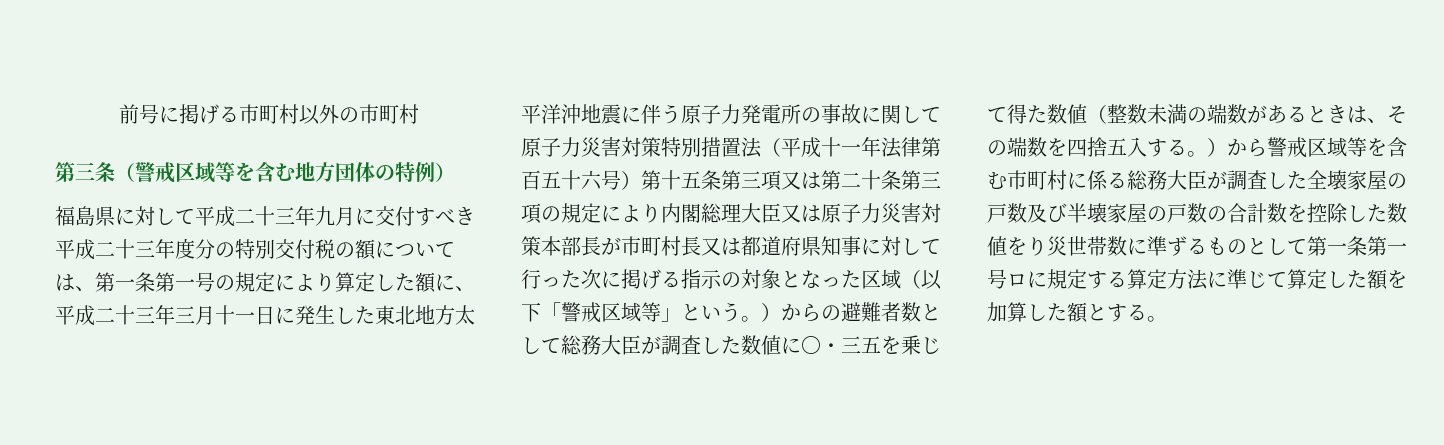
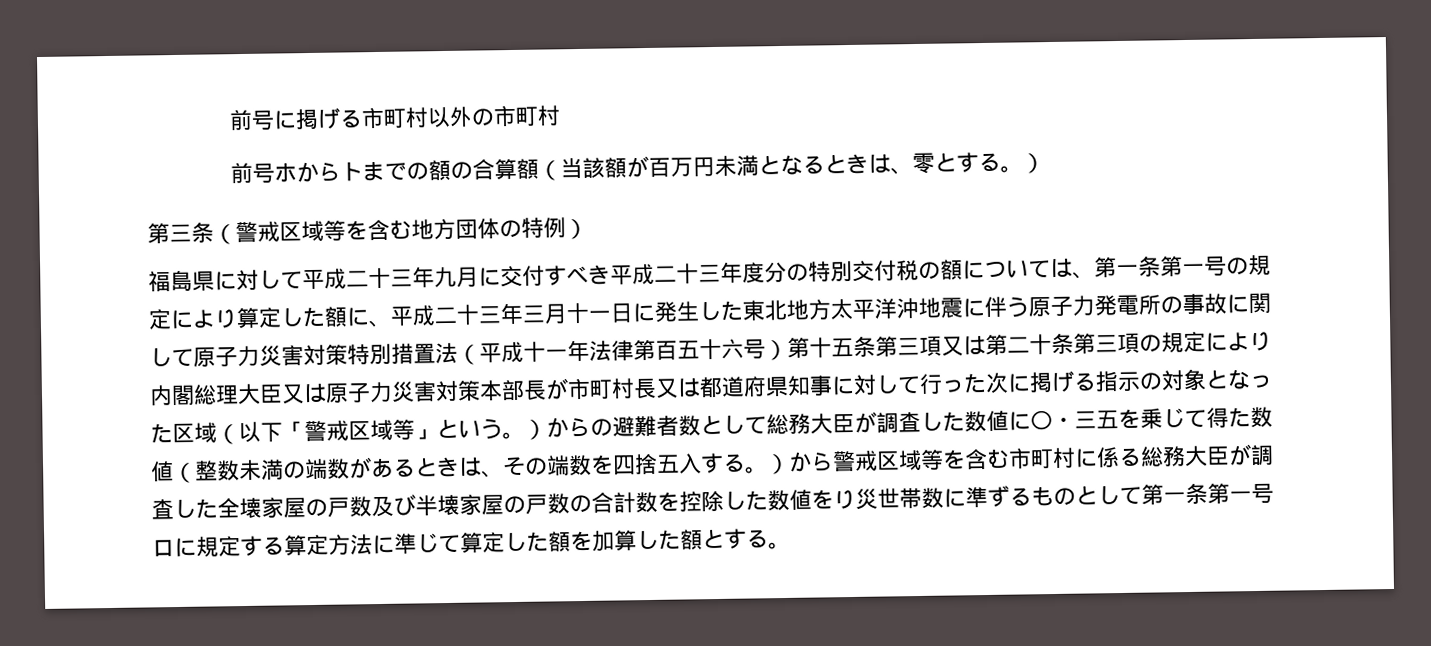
+ 前号ホからトまでの額の合算額（当該額が百万円未満となるときは、零とする。）

